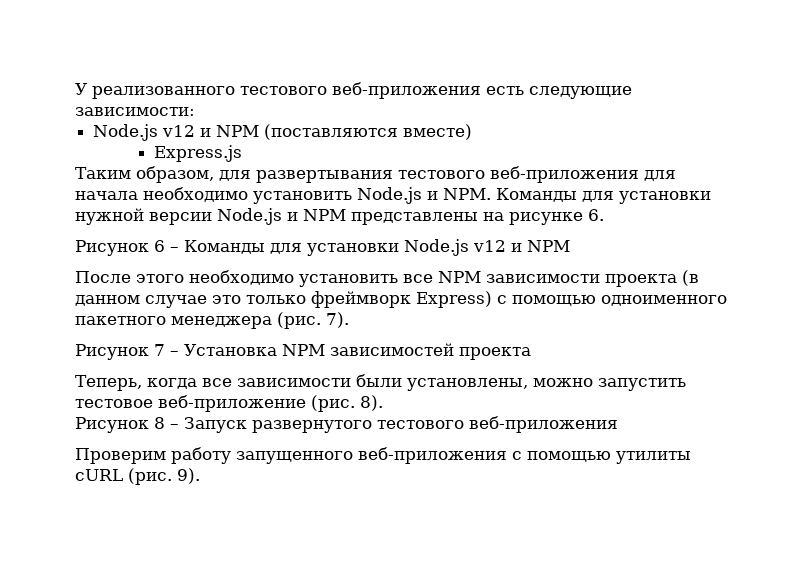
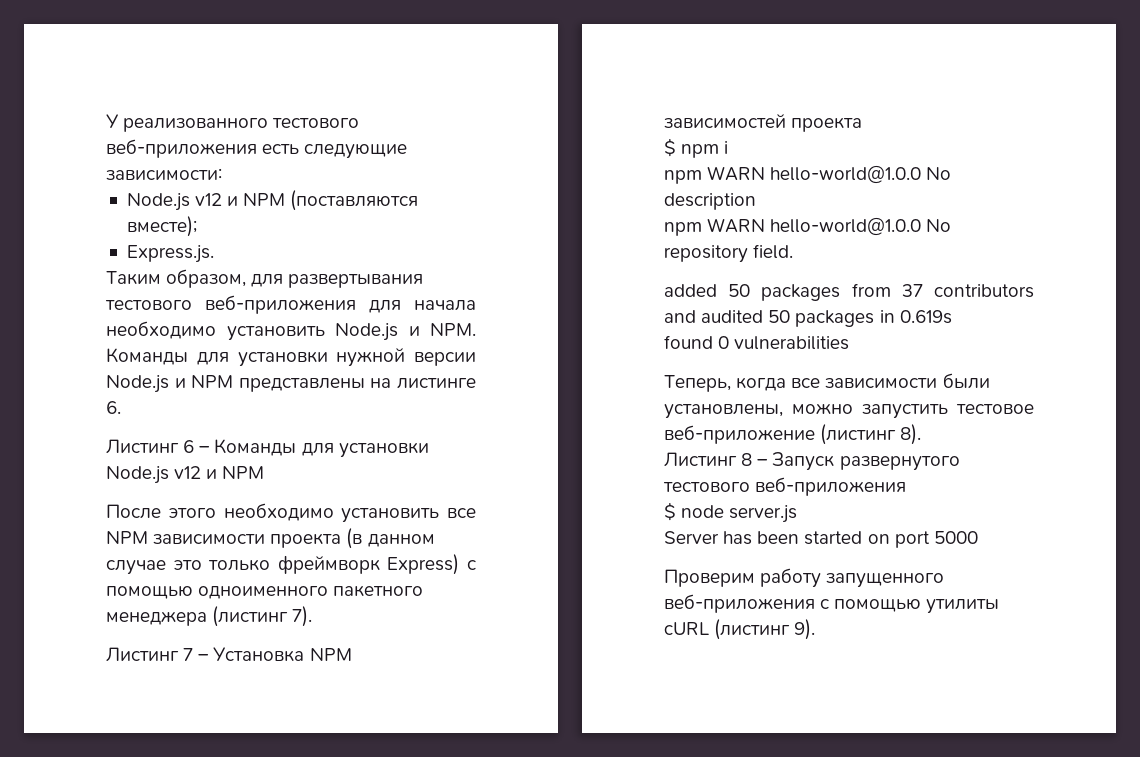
- Node.js v12 и NPM (поставляются вместе)
- Express.js
+ Node.js v12 и NPM (поставляются вместе);
+ Express.js.
- Таким образом, для развертывания тестового веб-приложения для начала необходимо установить Node.js и NPM. Команды для установки нужной версии Node.js и NPM представлены на рисунке 6.
+ Таким образом, для развертывания тестового веб-приложения для начала необходимо установить Node.js и NPM. Команды для установки нужной версии Node.js и NPM представлены на листинге 6.
- Рисунок 6 – Команды для установки Node.js v12 и NPM
+ Листинг 6 – Команды для установки Node.js v12 и NPM
- После этого необходимо установить все NPM зависимости проекта (в данном случае это только фреймворк Express) с помощью одноименного пакетного менеджера (рис. 7).
+ После этого необходимо установить все NPM зависимости проекта (в данном случае это только фреймворк Express) с помощью одноименного пакетного менеджера (листинг 7).
- Рисунок 7 – Установка NPM зависимостей проекта
+ Листинг 7 – Установка NPM зависимостей проекта
+ $ npm i
+ npm WARN hello-world@1.0.0 No description
+ npm WARN hello-world@1.0.0 No repository field.
+ added 50 packages from 37 contributors and audited 50 packages in 0.619s
+ found 0 vulnerabilities
- Теперь, когда все зависимости были установлены, можно запустить тестовое веб-приложение (рис. 8).
+ Теперь, когда все зависимости были установлены, можно запустить тестовое веб-приложение (листинг 8).
- Рисунок 8 – Запуск развернутого тестового веб-приложения
+ Листинг 8 – Запуск развернутого тестового веб-приложения
+ $ node server.js
+ Server has been started on port 5000
- Проверим работу запущенного веб-приложения с помощью утилиты cURL (рис. 9).
+ Проверим работу запущенного веб-приложения с помощью утилиты cURL (листинг 9).

